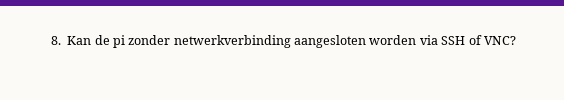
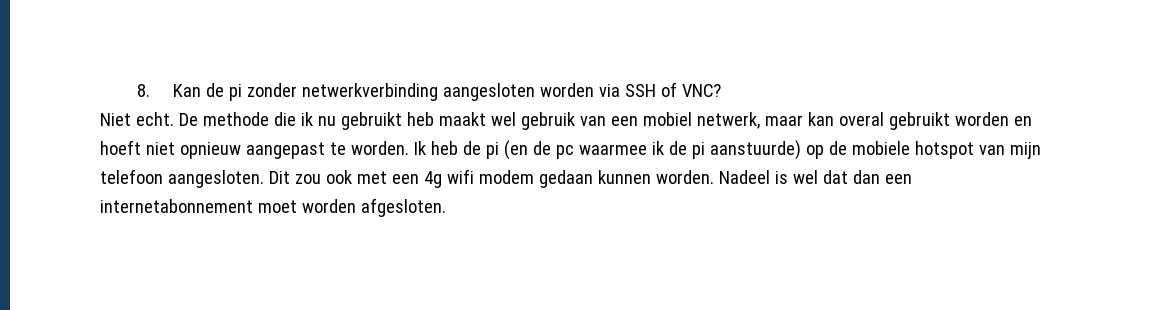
+ Niet echt. De methode die ik nu gebruikt heb maakt wel gebruik van een mobiel netwerk, maar kan overal gebruikt worden en hoeft niet opnieuw aangepast te worden. Ik heb de pi (en de pc waarmee ik de pi aanstuurde) op de mobiele hotspot van mijn telefoon aangesloten. Dit zou ook met een 4g wifi modem gedaan kunnen worden. Nadeel is wel dat dan een internetabonnement moet worden afgesloten.

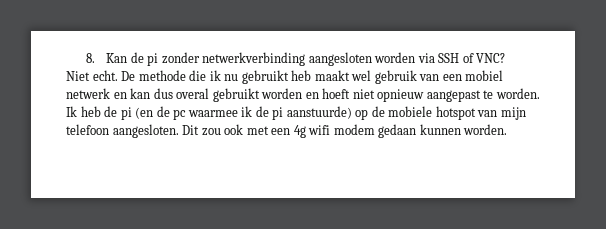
- De methode die ik nu gebruikt heb maakt wel gebruik van een mobiel netwerk, maar kan overal gebruikt worden en hoeft niet opnieuw aangepast te worden.
+ De methode die ik nu gebruikt heb maakt wel gebruik van een mobiel netwerk en kan dus overal gebruikt worden en hoeft niet opnieuw aangepast te worden.
- Nadeel is wel dat dan een internetabonnement moet worden afgesloten.

